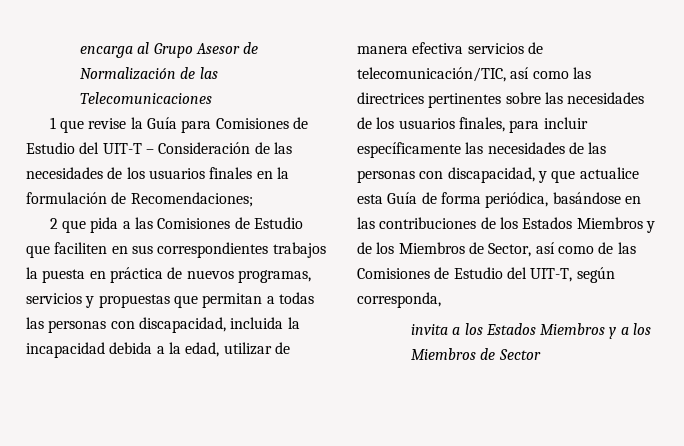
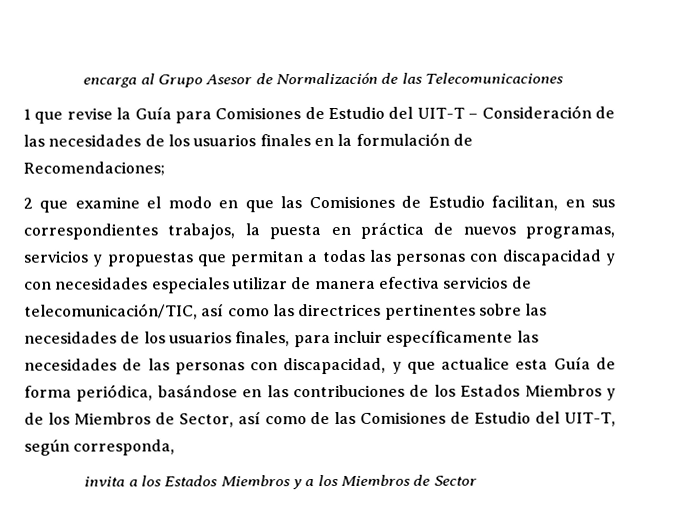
- 2 que pida a las Comisiones de Estudio que faciliten en sus correspondientes trabajos la puesta en práctica de nuevos programas, servicios y propuestas que permitan a todas las personas con discapacidad, incluida la incapacidad debida a la edad, utilizar de manera efectiva servicios de telecomunicación/TIC, así como las directrices pertinentes sobre las necesidades de los usuarios finales, para incluir específicamente las necesidades de las personas con discapacidad, y que actualice esta Guía de forma periódica, basándose en las contribuciones de los Estados Miembros y de los Miembros de Sector, así como de las Comisiones de Estudio del UIT-T, según corresponda,
+ 2 que examine el modo en que las Comisiones de Estudio facilitan, en sus correspondientes trabajos, la puesta en práctica de nuevos programas, servicios y propuestas que permitan a todas las personas con discapacidad y con necesidades especiales utilizar de manera efectiva servicios de telecomunicación/TIC, así como las directrices pertinentes sobre las necesidades de los usuarios finales, para incluir específicamente las necesidades de las personas con discapacidad, y que actualice esta Guía de forma periódica, basándose en las contribuciones de los Estados Miembros y de los Miembros de Sector, así como de las Comisiones de Estudio del UIT-T, según corresponda,

